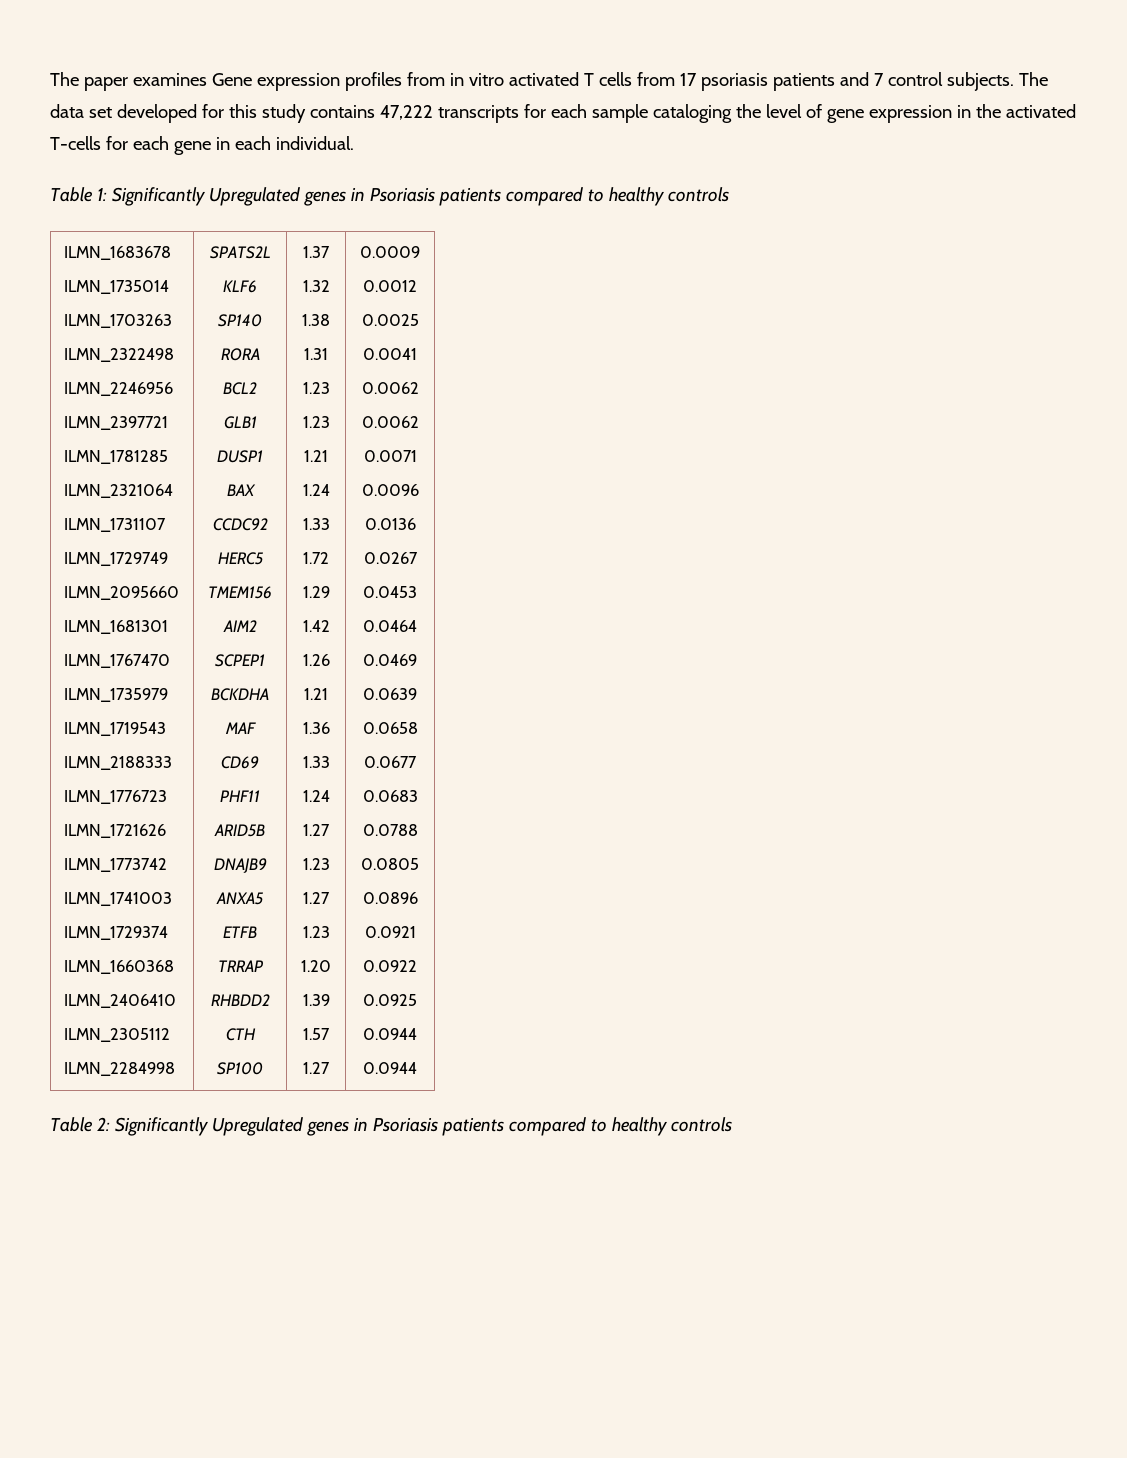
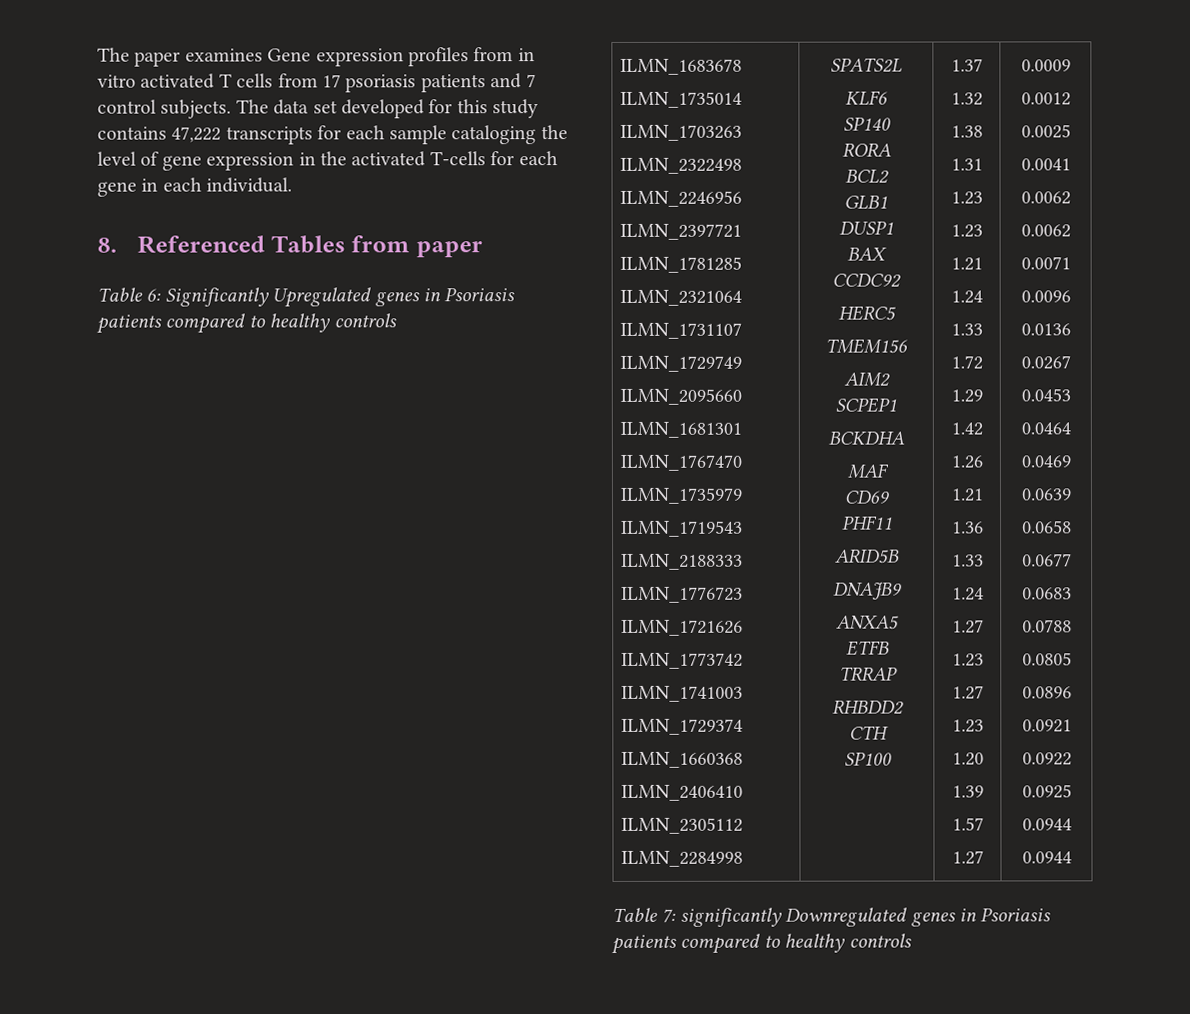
- Table 1: Significantly Upregulated genes in Psoriasis patients compared to healthy controls
+ 8. Referenced Tables from paper
+ Table 6: Significantly Upregulated genes in Psoriasis patients compared to healthy controls
- Table 2: Significantly Upregulated genes in Psoriasis patients compared to healthy controls
+ Table 7: significantly Downregulated genes in Psoriasis patients compared to healthy controls

